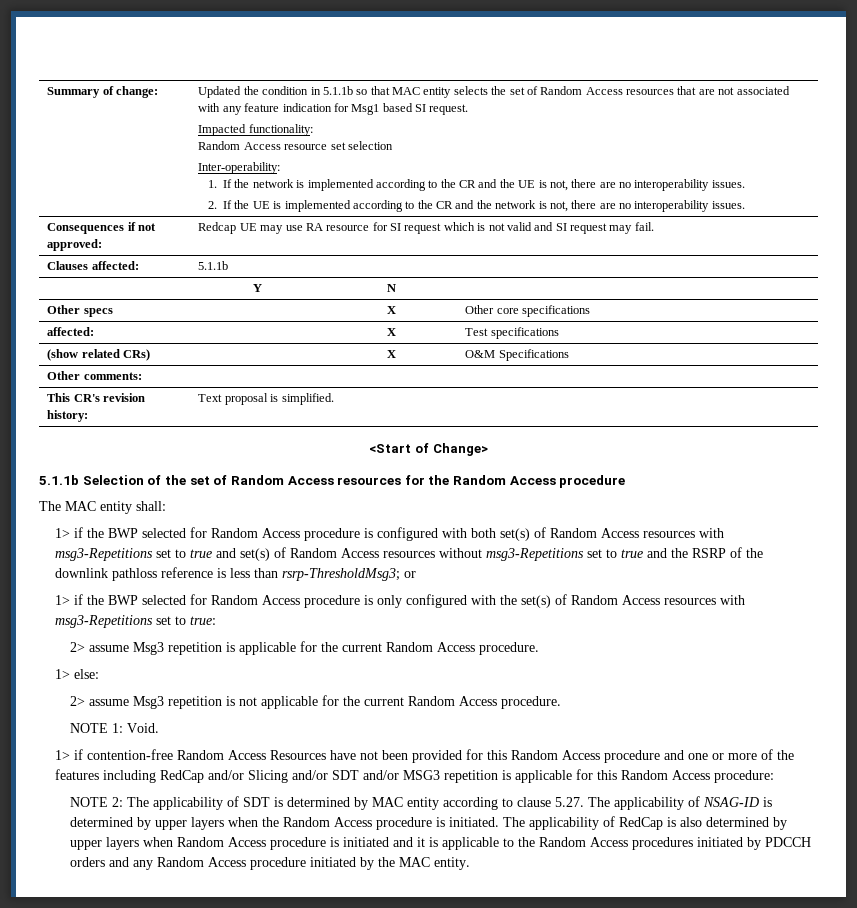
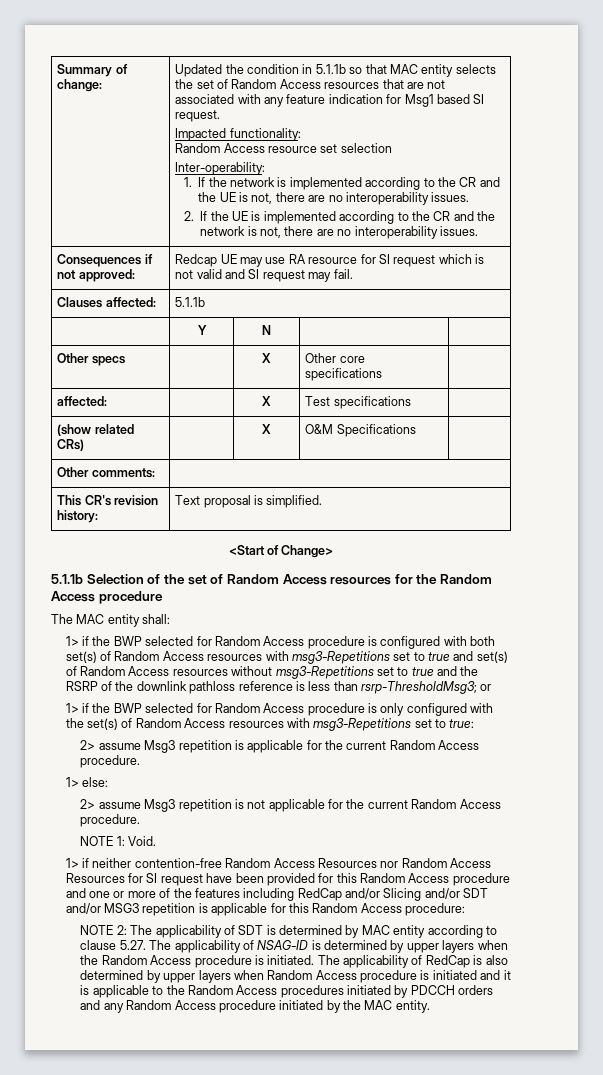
- 1> if contention-free Random Access Resources have not been provided for this Random Access procedure and one or more of the features including RedCap and/or Slicing and/or SDT and/or MSG3 repetition is applicable for this Random Access procedure:
+ 1> if neither contention-free Random Access Resources nor Random Access Resources for SI request have been provided for this Random Access procedure and one or more of the features including RedCap and/or Slicing and/or SDT and/or MSG3 repetition is applicable for this Random Access procedure:

